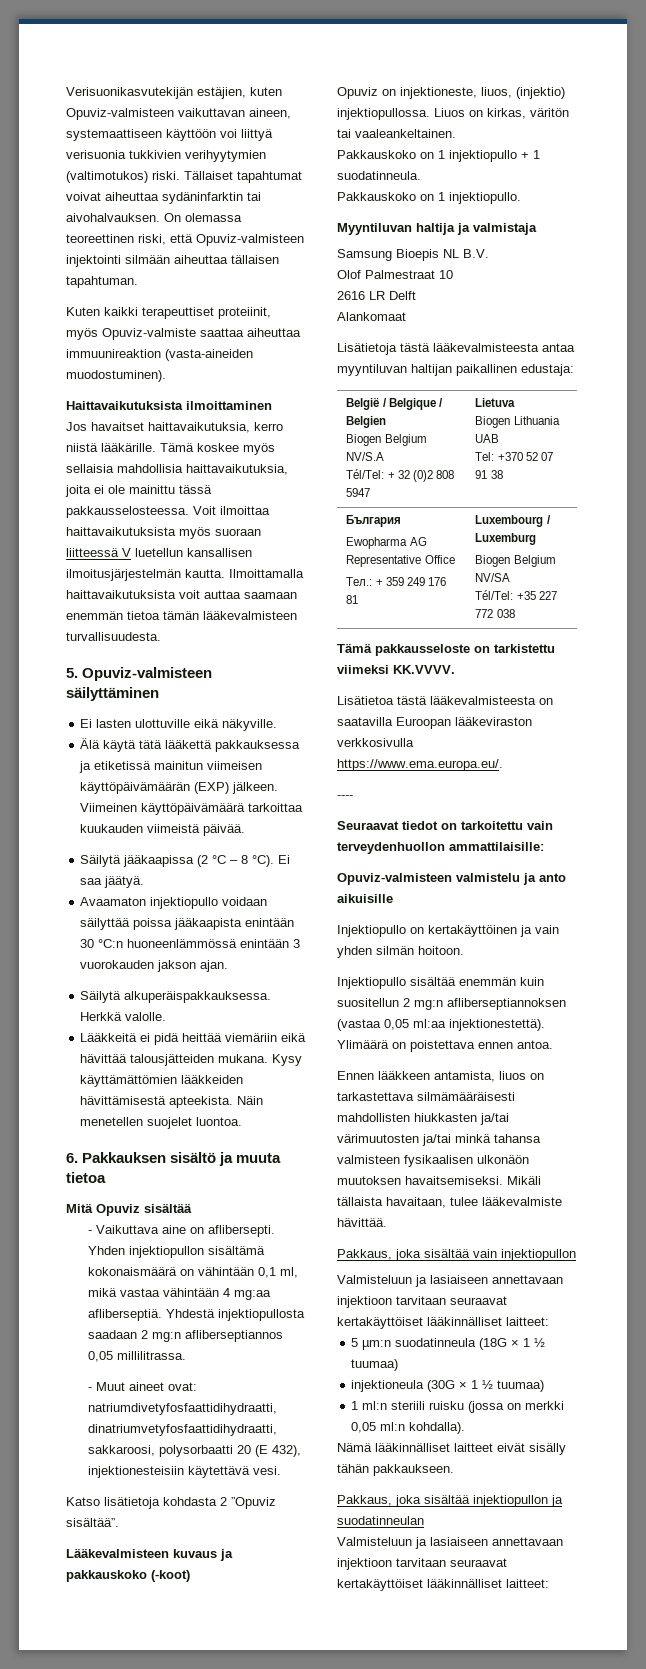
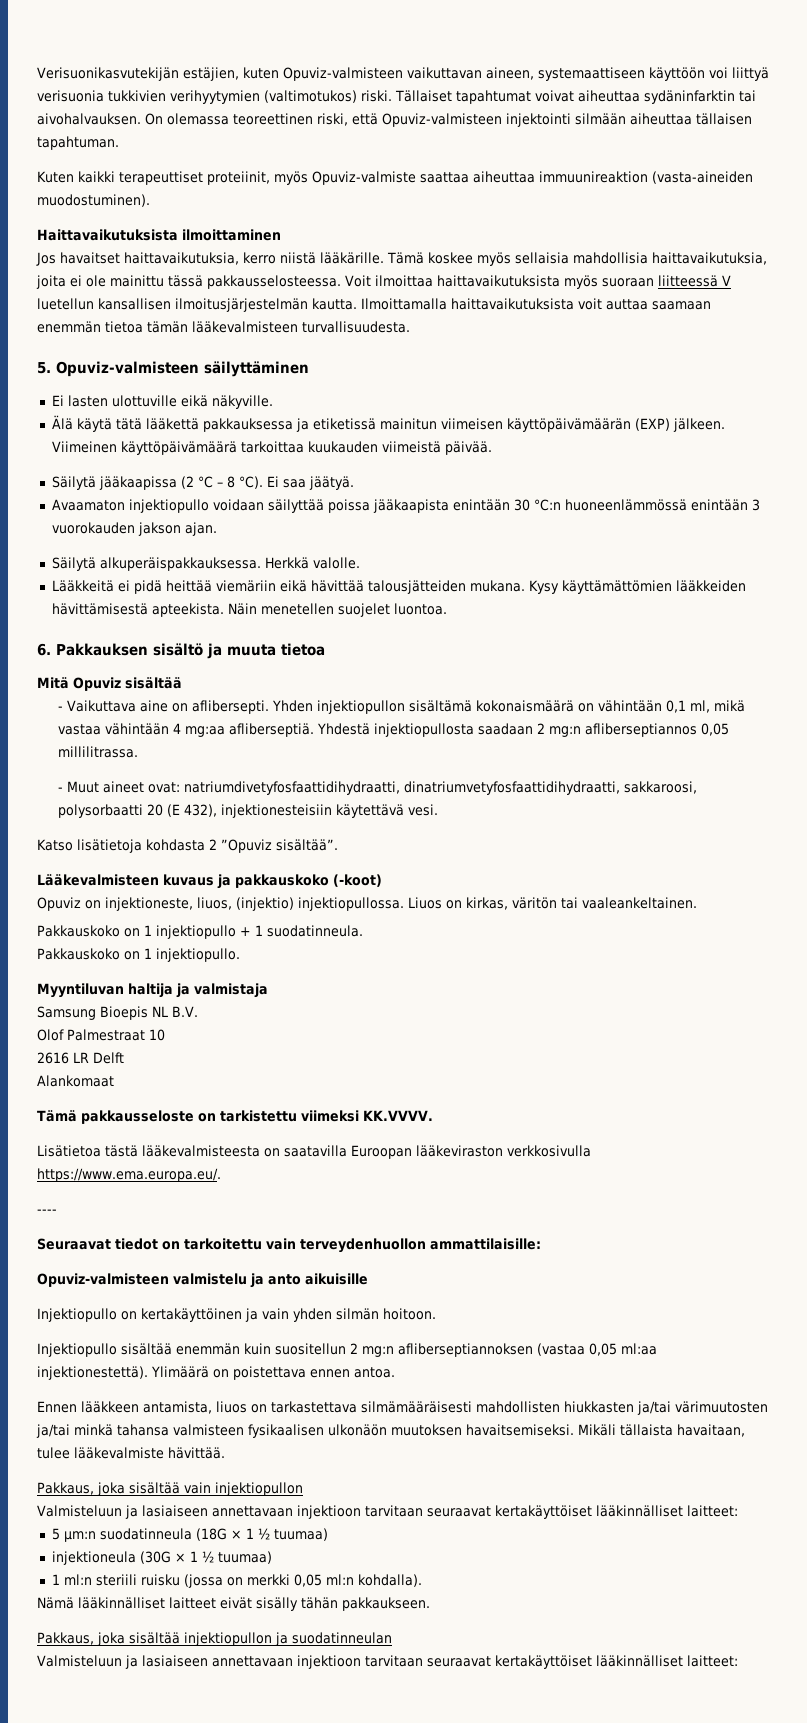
- Lisätietoja tästä lääkevalmisteesta antaa myyntiluvan haltijan paikallinen edustaja:
- België / Belgique / Belgien
- Biogen Belgium NV/S.A
- Tél/Tel: + 32 (0)2 808 5947 | Lietuva
- Biogen Lithuania UAB
- Tel: +370 52 07 91 38
- България
- Ewopharma AG Representative Office
- Teл.: + 359 249 176 81 | Luxembourg / Luxemburg
- Biogen Belgium NV/SA
- Tél/Tel: +35 227 772 038

